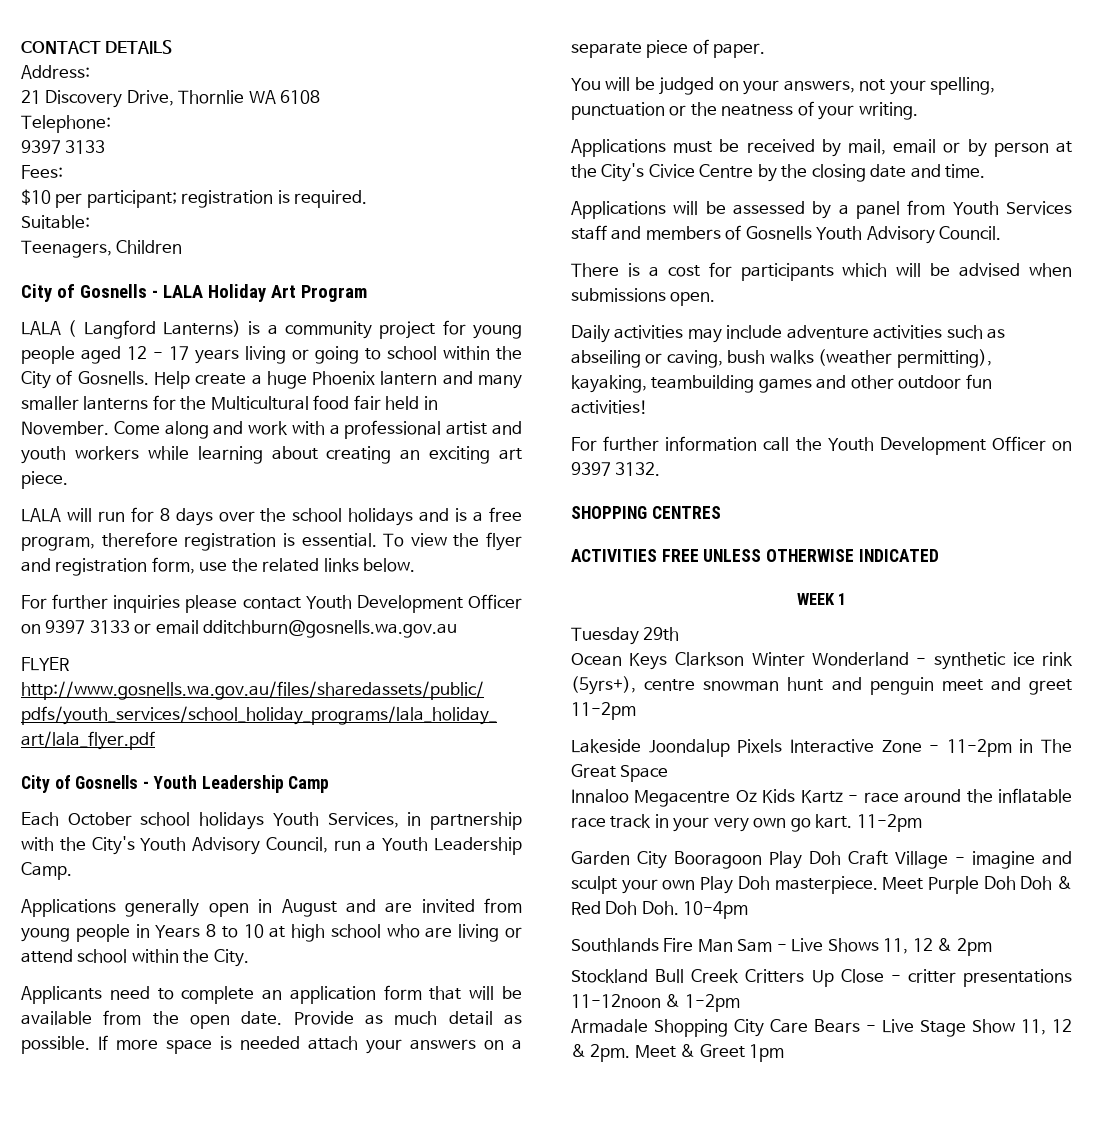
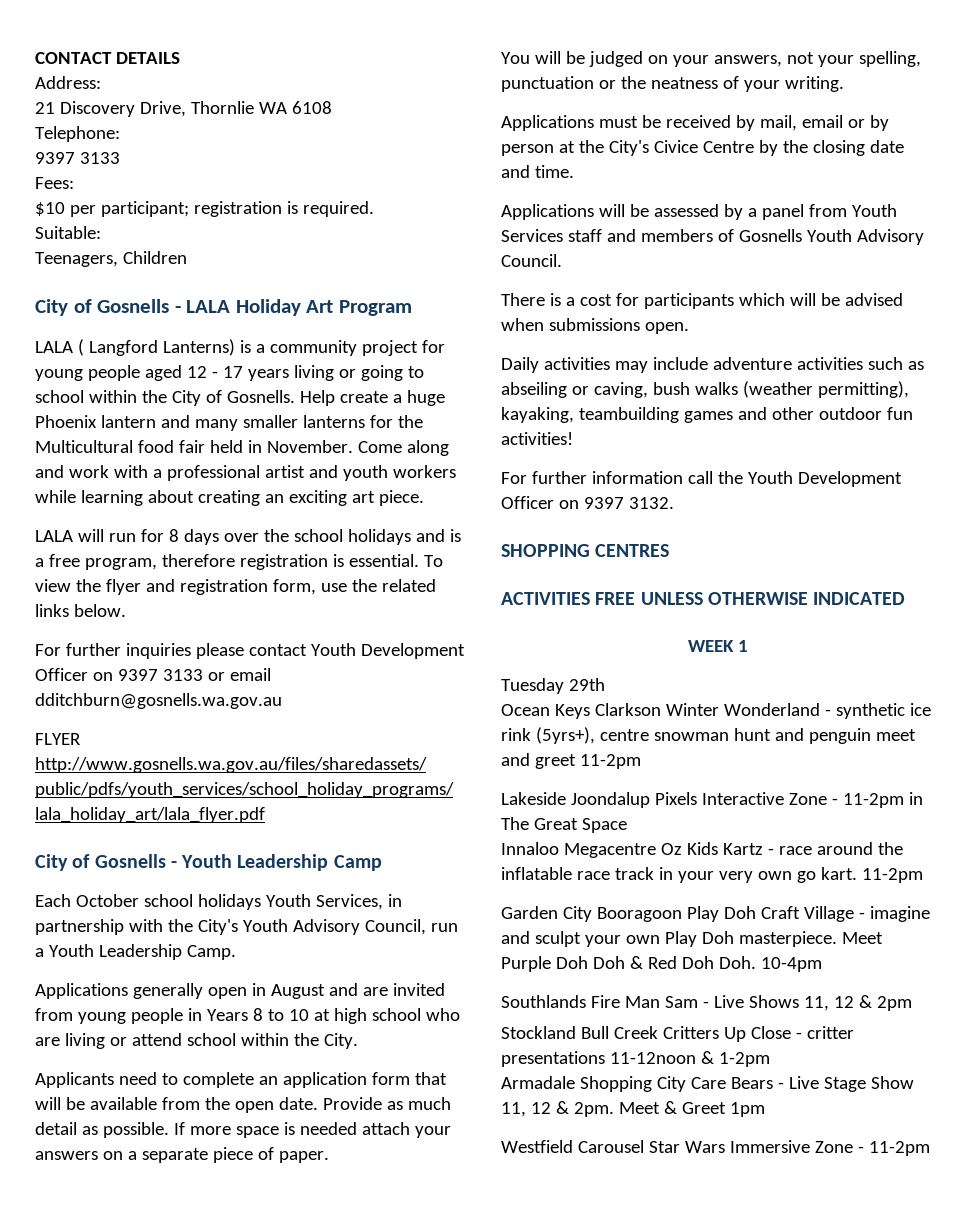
+ Westfield Carousel Star Wars Immersive Zone - 11-2pm

